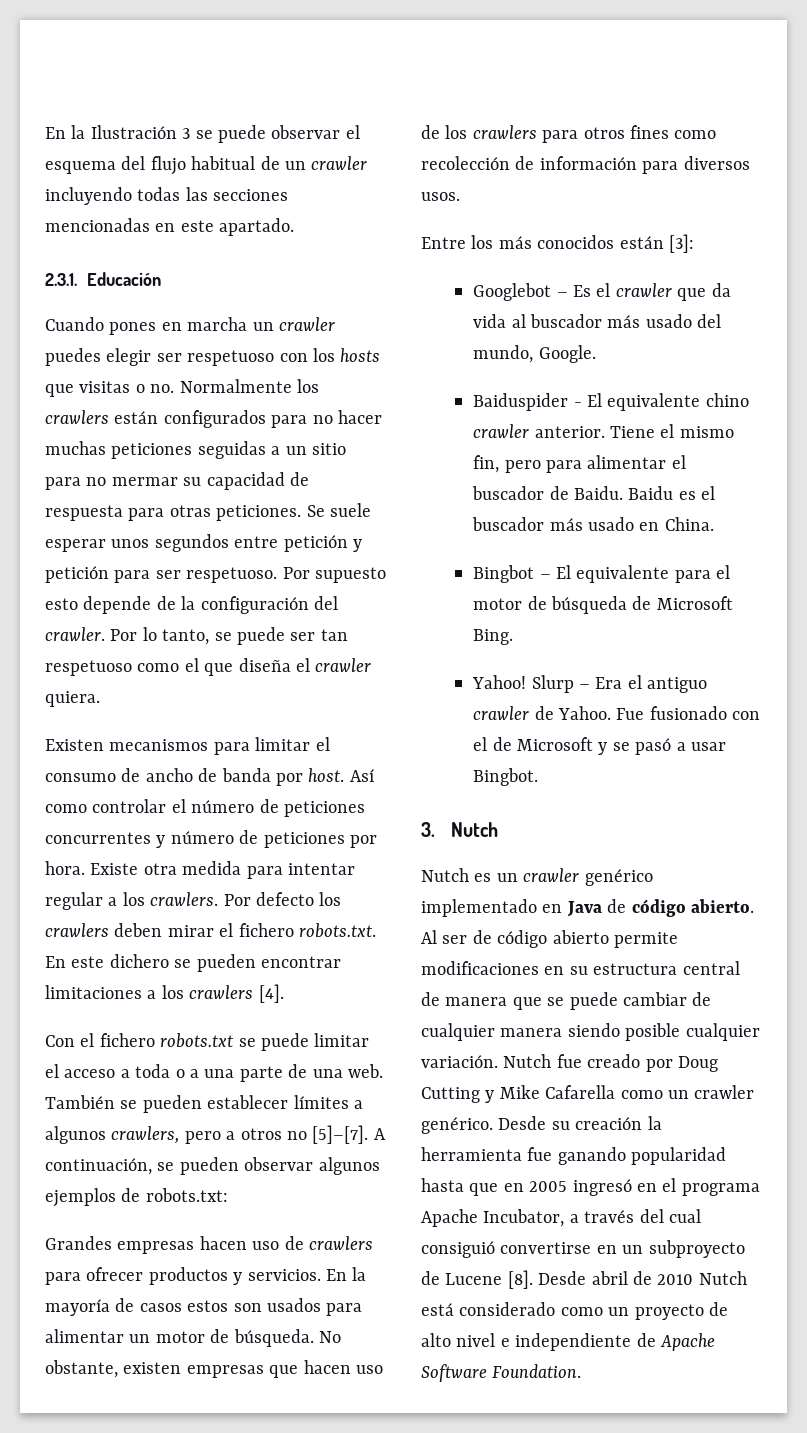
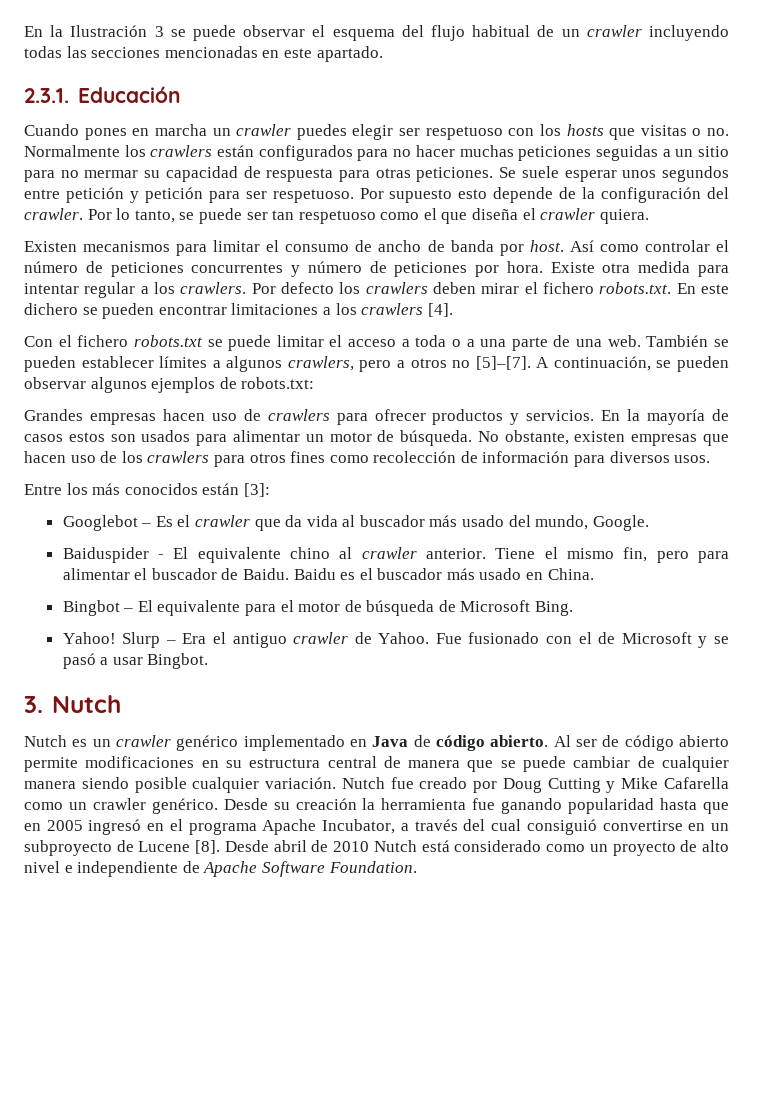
- Baiduspider - El equivalente chino crawler anterior.
+ Baiduspider - El equivalente chino al crawler anterior.

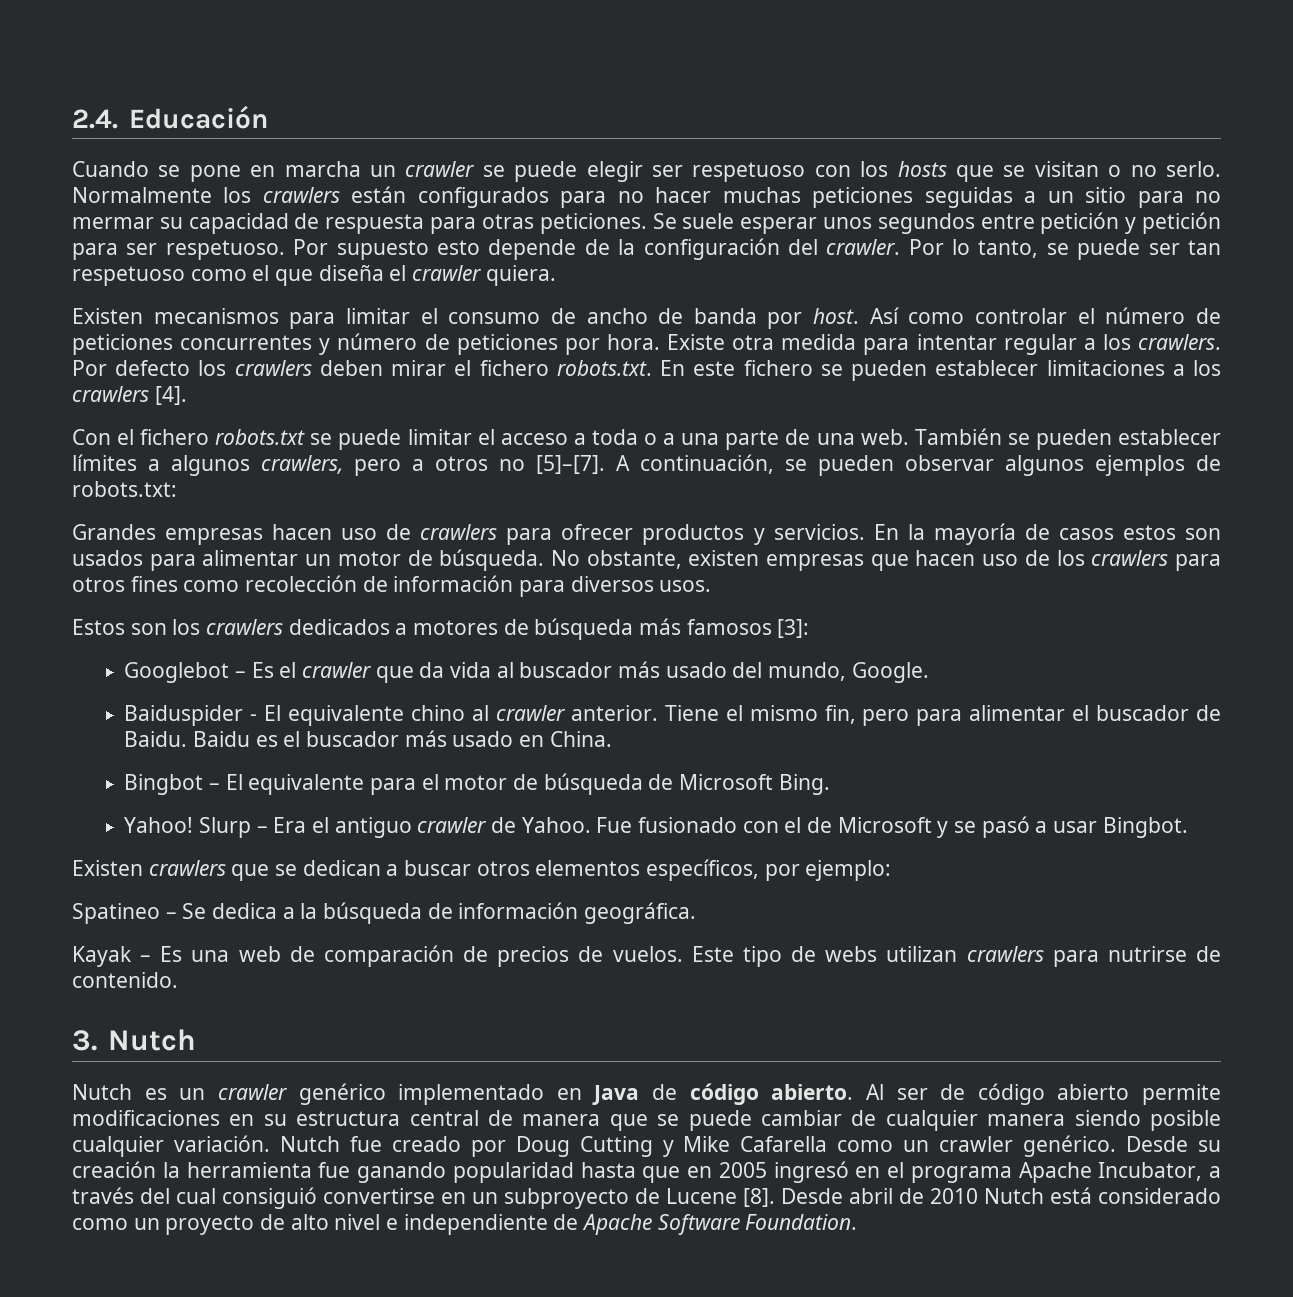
- En la Ilustración 3 se puede observar el esquema del flujo habitual de un crawler incluyendo todas las secciones mencionadas en este apartado.
- 2.3.1. Educación
+ 2.4. Educación
- Cuando pones en marcha un crawler puedes elegir ser respetuoso con los hosts que visitas o no. Normalmente los crawlers están configurados para no hacer muchas peticiones seguidas a un sitio para no mermar su capacidad de respuesta para otras peticiones.
+ Cuando se pone en marcha un crawler se puede elegir ser respetuoso con los hosts que se visitan o no serlo. Normalmente los crawlers están configurados para no hacer muchas peticiones seguidas a un sitio para no mermar su capacidad de respuesta para otras peticiones.
- Por defecto los crawlers deben mirar el fichero robots.txt. En este dichero se pueden encontrar limitaciones a los crawlers [4].
+ Por defecto los crawlers deben mirar el fichero robots.txt. En este fichero se pueden establecer limitaciones a los crawlers [4].
- Entre los más conocidos están [3]:
+ Estos son los crawlers dedicados a motores de búsqueda más famosos [3]:
+ Existen crawlers que se dedican a buscar otros elementos específicos, por ejemplo:
+ Spatineo – Se dedica a la búsqueda de información geográfica.
+ Kayak – Es una web de comparación de precios de vuelos. Este tipo de webs utilizan crawlers para nutrirse de contenido.

